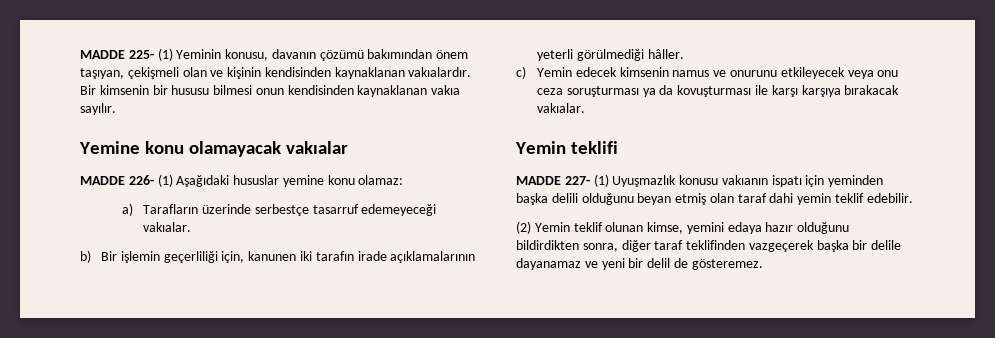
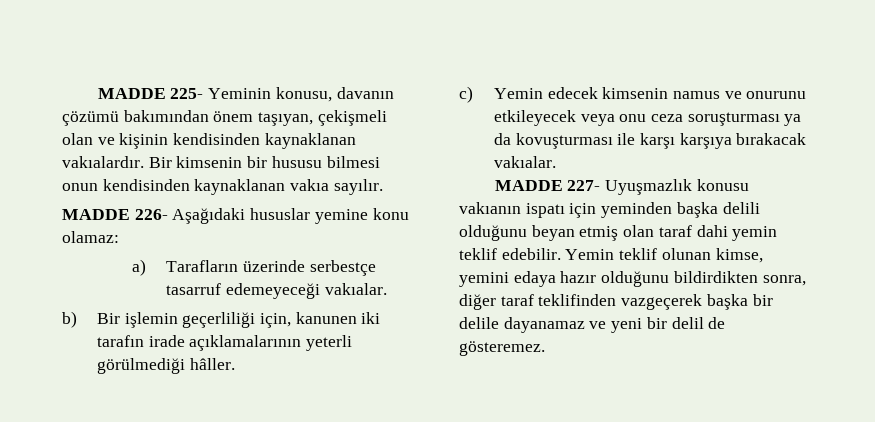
- MADDE 225- (1) Yeminin konusu, davanın çözümü bakımından önem taşıyan, çekişmeli olan ve kişinin kendisinden kaynaklanan vakıalardır.
+ MADDE 225- Yeminin konusu, davanın çözümü bakımından önem taşıyan, çekişmeli olan ve kişinin kendisinden kaynaklanan vakıalardır.
- Yemine konu olamayacak vakıalar
- MADDE 226- (1) Aşağıdaki hususlar yemine konu olamaz:
+ MADDE 226- Aşağıdaki hususlar yemine konu olamaz:
- Yemin teklifi
- MADDE 227- (1) Uyuşmazlık konusu vakıanın ispatı için yeminden başka delili olduğunu beyan etmiş olan taraf dahi yemin teklif edebilir.
- (2) Yemin teklif olunan kimse, yemini edaya hazır olduğunu bildirdikten sonra, diğer taraf teklifinden vazgeçerek başka bir delile dayanamaz ve yeni bir delil de gösteremez.
+ MADDE 227- Uyuşmazlık konusu vakıanın ispatı için yeminden başka delili olduğunu beyan etmiş olan taraf dahi yemin teklif edebilir. Yemin teklif olunan kimse, yemini edaya hazır olduğunu bildirdikten sonra, diğer taraf teklifinden vazgeçerek başka bir delile dayanamaz ve yeni bir delil de gösteremez.

